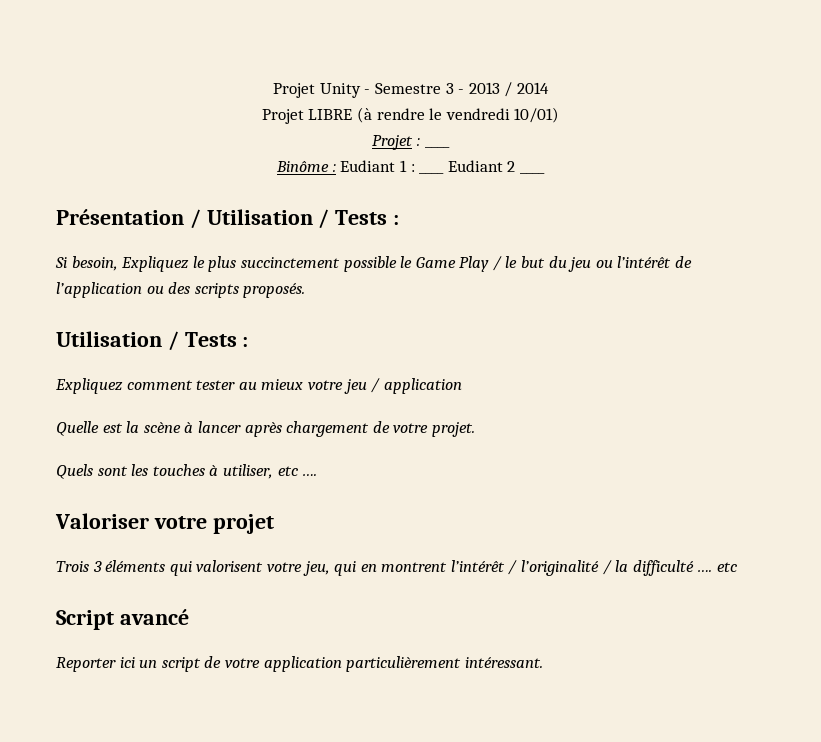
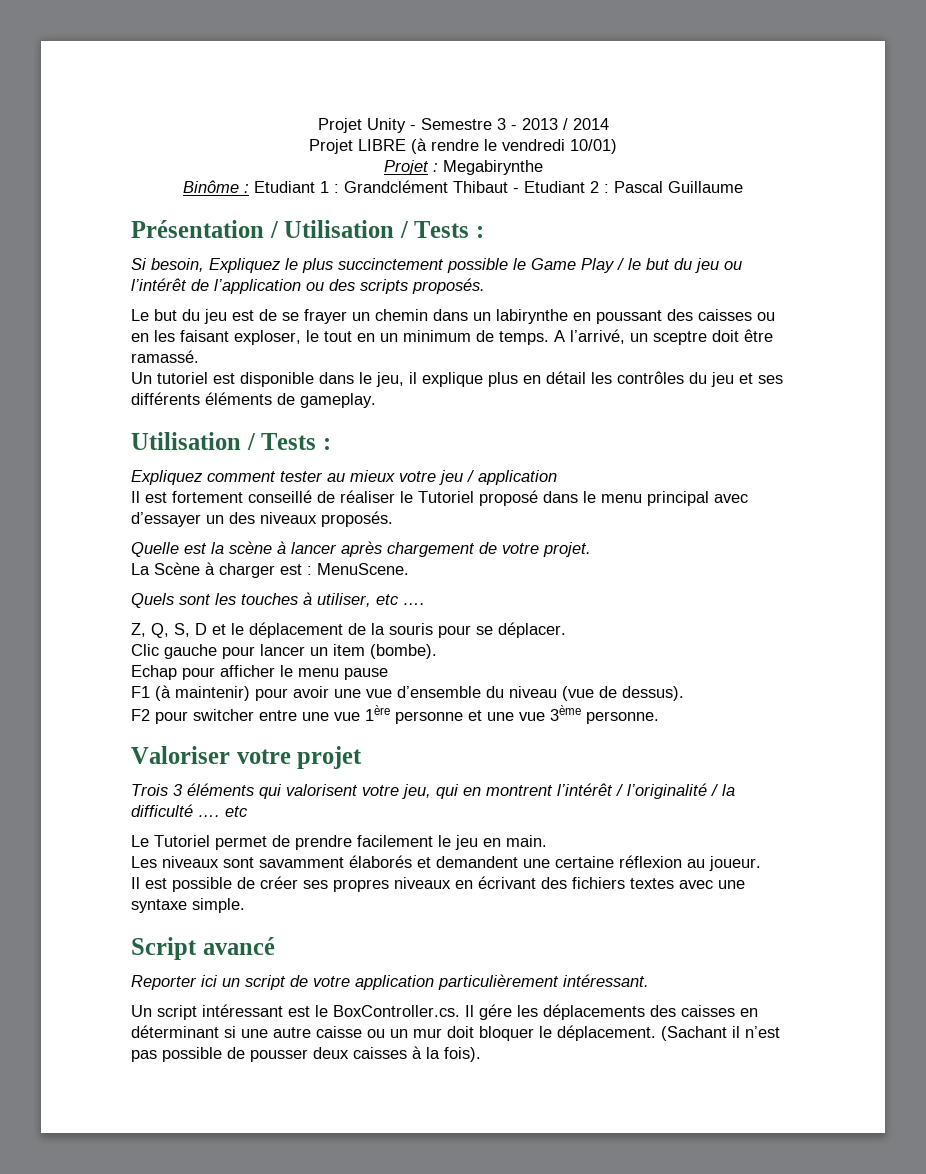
- Projet : ____
+ Projet : Megabirynthe
- Binôme : Eudiant 1 : ____ Eudiant 2 ____
+ Binôme : Etudiant 1 : Grandclément Thibaut - Etudiant 2 : Pascal Guillaume
+ Le but du jeu est de se frayer un chemin dans un labirynthe en poussant des caisses ou en les faisant exploser, le tout en un minimum de temps. A l’arrivé, un sceptre doit être ramassé.
+ Un tutoriel est disponible dans le jeu, il explique plus en détail les contrôles du jeu et ses différents éléments de gameplay.
+ Il est fortement conseillé de réaliser le Tutoriel proposé dans le menu principal avec d’essayer un des niveaux proposés.
+ La Scène à charger est : MenuScene.
+ Z, Q, S, D et le déplacement de la souris pour se déplacer.
+ Clic gauche pour lancer un item (bombe).
+ Echap pour afficher le menu pause
+ F1 (à maintenir) pour avoir une vue d’ensemble du niveau (vue de dessus).
+ F2 pour switcher entre une vue 1ère personne et une vue 3ème personne.
+ Le Tutoriel permet de prendre facilement le jeu en main.
+ Les niveaux sont savamment élaborés et demandent une certaine réflexion au joueur.
+ Il est possible de créer ses propres niveaux en écrivant des fichiers textes avec une syntaxe simple.
+ Un script intéressant est le BoxController.cs. Il gére les déplacements des caisses en déterminant si une autre caisse ou un mur doit bloquer le déplacement. (Sachant il n’est pas possible de pousser deux caisses à la fois).

